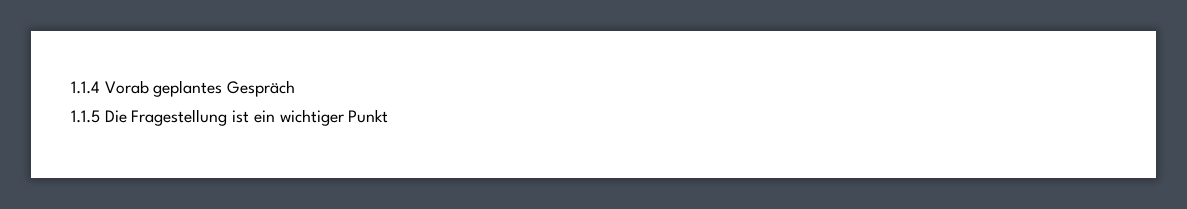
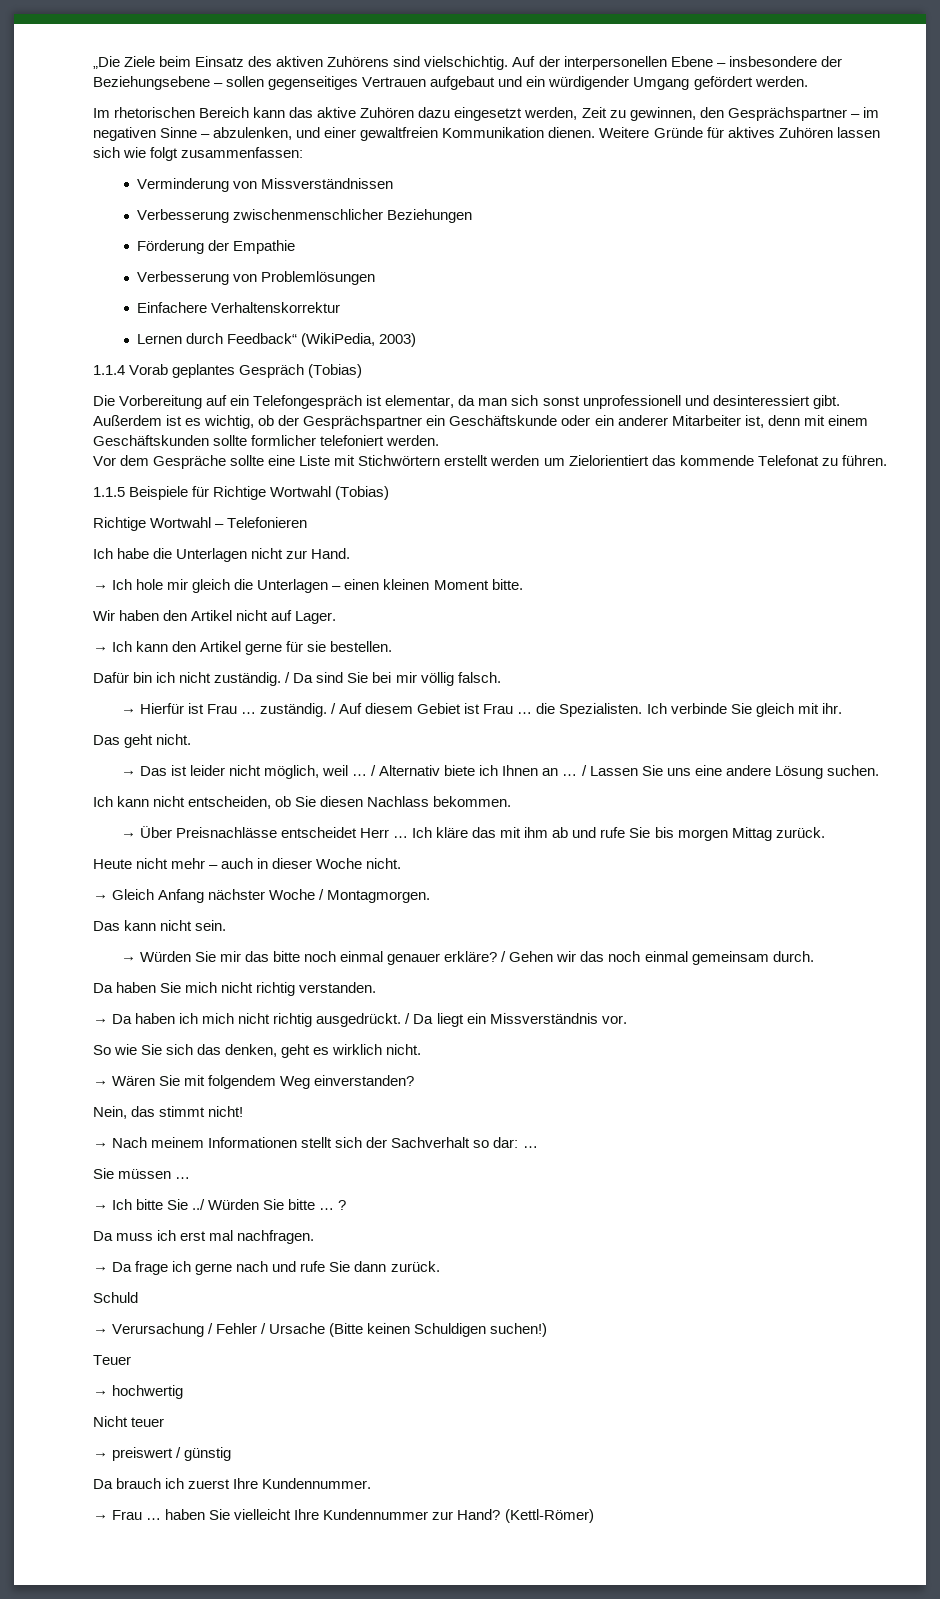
- 1.1.4 Vorab geplantes Gespräch
- 1.1.5 Die Fragestellung ist ein wichtiger Punkt
+ „Die Ziele beim Einsatz des aktiven Zuhörens sind vielschichtig. Auf der interpersonellen Ebene – insbesondere der Beziehungsebene – sollen gegenseitiges Vertrauen aufgebaut und ein würdigender Umgang gefördert werden.
+ Im rhetorischen Bereich kann das aktive Zuhören dazu eingesetzt werden, Zeit zu gewinnen, den Gesprächspartner – im negativen Sinne – abzulenken, und einer gewaltfreien Kommunikation dienen. Weitere Gründe für aktives Zuhören lassen sich wie folgt zusammenfassen:
+ Verminderung von Missverständnissen
+ Verbesserung zwischenmenschlicher Beziehungen
+ Förderung der Empathie
+ Verbesserung von Problemlösungen
+ Einfachere Verhaltenskorrektur
+ Lernen durch Feedback“ (WikiPedia, 2003)
+ 1.1.4 Vorab geplantes Gespräch (Tobias)
+ Die Vorbereitung auf ein Telefongespräch ist elementar, da man sich sonst unprofessionell und desinteressiert gibt. Außerdem ist es wichtig, ob der Gesprächspartner ein Geschäftskunde oder ein anderer Mitarbeiter ist, denn mit einem Geschäftskunden sollte formlicher telefoniert werden.
+ Vor dem Gespräche sollte eine Liste mit Stichwörtern erstellt werden um Zielorientiert das kommende Telefonat zu führen.
+ 1.1.5 Beispiele für Richtige Wortwahl (Tobias)
+ Richtige Wortwahl – Telefonieren
+ Ich habe die Unterlagen nicht zur Hand.
+ → Ich hole mir gleich die Unterlagen – einen kleinen Moment bitte.
+ Wir haben den Artikel nicht auf Lager.
+ → Ich kann den Artikel gerne für sie bestellen.
+ Dafür bin ich nicht zuständig. / Da sind Sie bei mir völlig falsch.
+ → Hierfür ist Frau … zuständig. / Auf diesem Gebiet ist Frau … die Spezialisten. Ich verbinde Sie gleich mit ihr.
+ Das geht nicht.
+ → Das ist leider nicht möglich, weil … / Alternativ biete ich Ihnen an … / Lassen Sie uns eine andere Lösung suchen.
+ Ich kann nicht entscheiden, ob Sie diesen Nachlass bekommen.
+ → Über Preisnachlässe entscheidet Herr … Ich kläre das mit ihm ab und rufe Sie bis morgen Mittag zurück.
+ Heute nicht mehr – auch in dieser Woche nicht.
+ → Gleich Anfang nächster Woche / Montagmorgen.
+ Das kann nicht sein.
+ → Würden Sie mir das bitte noch einmal genauer erkläre? / Gehen wir das noch einmal gemeinsam durch.
+ Da haben Sie mich nicht richtig verstanden.
+ → Da haben ich mich nicht richtig ausgedrückt. / Da liegt ein Missverständnis vor.
+ So wie Sie sich das denken, geht es wirklich nicht.
+ → Wären Sie mit folgendem Weg einverstanden?
+ Nein, das stimmt nicht!
+ → Nach meinem Informationen stellt sich der Sachverhalt so dar: …
+ Sie müssen …
+ → Ich bitte Sie ../ Würden Sie bitte … ?
+ Da muss ich erst mal nachfragen.
+ → Da frage ich gerne nach und rufe Sie dann zurück.
+ Schuld
+ → Verursachung / Fehler / Ursache (Bitte keinen Schuldigen suchen!)
+ Teuer
+ → hochwertig
+ Nicht teuer
+ → preiswert / günstig
+ Da brauch ich zuerst Ihre Kundennummer.
+ → Frau … haben Sie vielleicht Ihre Kundennummer zur Hand? (Kettl-Römer)

